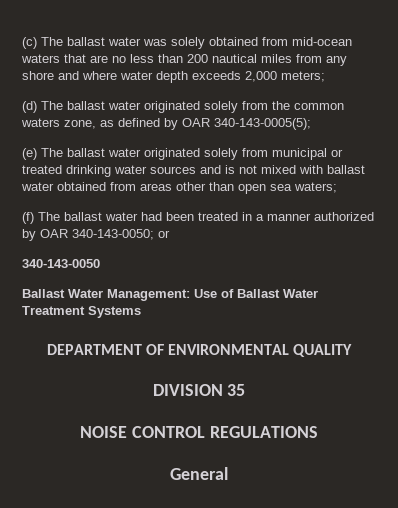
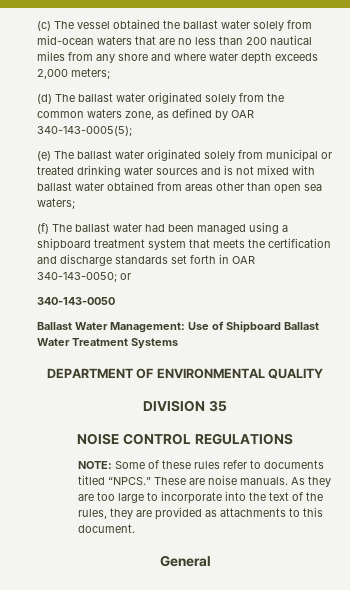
- (c) The ballast water was solely obtained from mid-ocean waters that are no less than 200 nautical miles from any shore and where water depth exceeds 2,000 meters;
+ (c) The vessel obtained the ballast water solely from mid-ocean waters that are no less than 200 nautical miles from any shore and where water depth exceeds 2,000 meters;
- (f) The ballast water had been treated in a manner authorized by OAR 340-143-0050; or
+ (f) The ballast water had been managed using a shipboard treatment system that meets the certification and discharge standards set forth in OAR 340-143-0050; or
- Ballast Water Management: Use of Ballast Water Treatment Systems
+ Ballast Water Management: Use of Shipboard Ballast Water Treatment Systems
+ NOTE: Some of these rules refer to documents titled “NPCS.” These are noise manuals. As they are too large to incorporate into the text of the rules, they are provided as attachments to this document.

